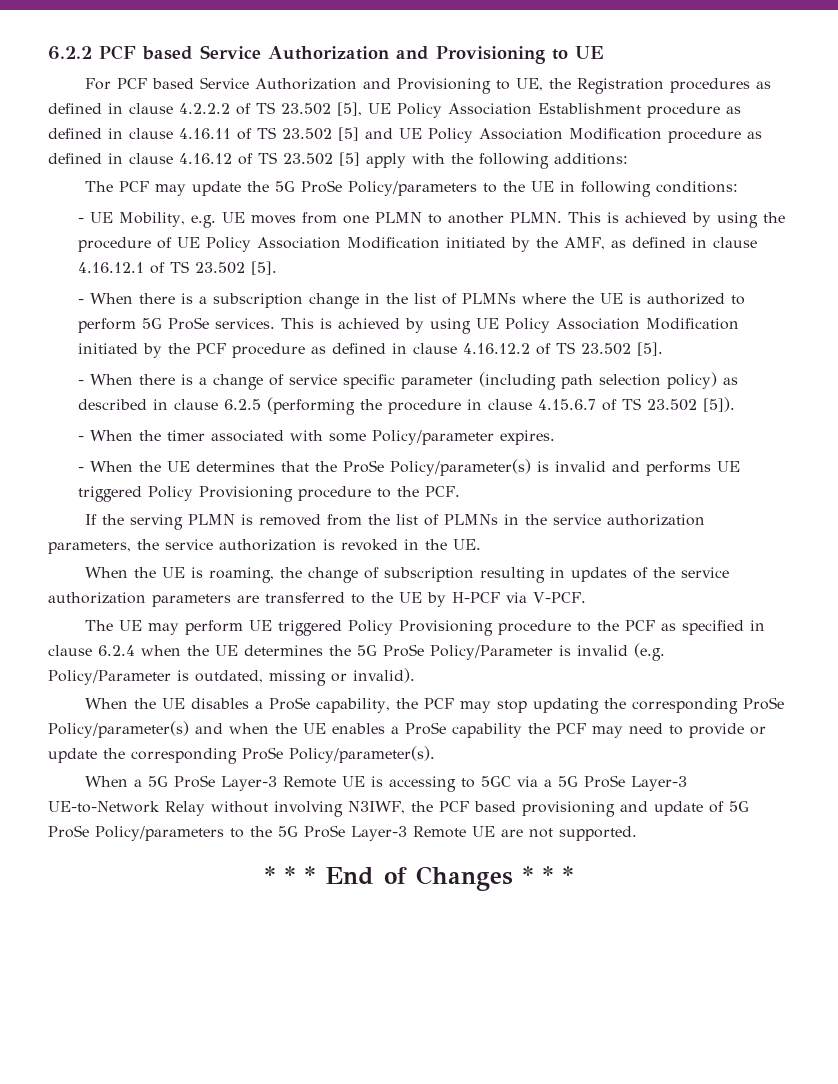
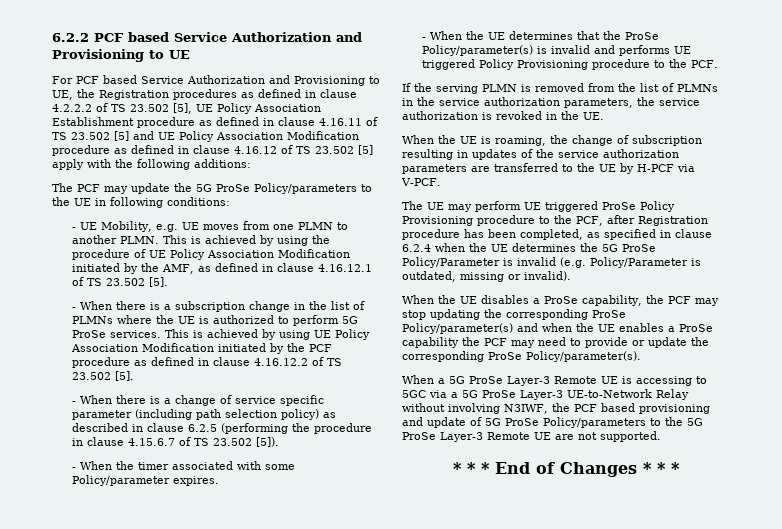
- The UE may perform UE triggered Policy Provisioning procedure to the PCF as specified in clause 6.2.4 when the UE determines the 5G ProSe Policy/Parameter is invalid (e.g. Policy/Parameter is outdated, missing or invalid).
+ The UE may perform UE triggered ProSe Policy Provisioning procedure to the PCF, after Registration procedure has been completed, as specified in clause 6.2.4 when the UE determines the 5G ProSe Policy/Parameter is invalid (e.g. Policy/Parameter is outdated, missing or invalid).

